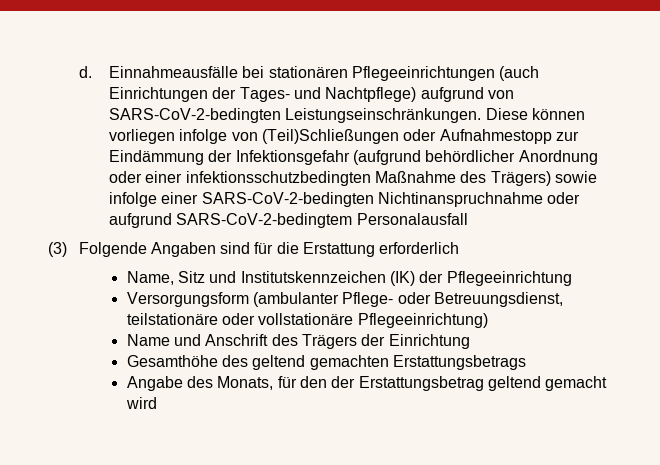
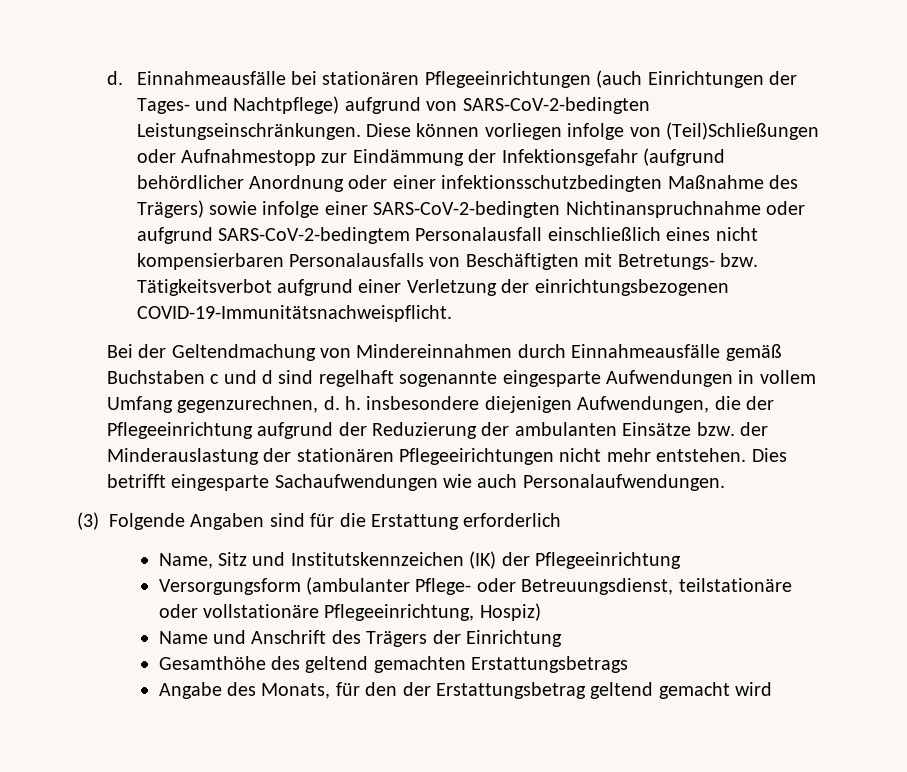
- Diese können vorliegen infolge von (Teil)Schließungen oder Aufnahmestopp zur Eindämmung der Infektionsgefahr (aufgrund behördlicher Anordnung oder einer infektionsschutzbedingten Maßnahme des Trägers) sowie infolge einer SARS-CoV-2-bedingten Nichtinanspruchnahme oder aufgrund SARS-CoV-2-bedingtem Personalausfall
+ Diese können vorliegen infolge von (Teil)Schließungen oder Aufnahmestopp zur Eindämmung der Infektionsgefahr (aufgrund behördlicher Anordnung oder einer infektionsschutzbedingten Maßnahme des Trägers) sowie infolge einer SARS-CoV-2-bedingten Nichtinanspruchnahme oder aufgrund SARS-CoV-2-bedingtem Personalausfall einschließlich eines nicht kompensierbaren Personalausfalls von Beschäftigten mit Betretungs- bzw. Tätigkeitsverbot aufgrund einer Verletzung der einrichtungsbezogenen COVID-19-Immunitätsnachweispflicht.
+ Bei der Geltendmachung von Mindereinnahmen durch Einnahmeausfälle gemäß Buchstaben c und d sind regelhaft sogenannte eingesparte Aufwendungen in vollem Umfang gegenzurechnen, d. h. insbesondere diejenigen Aufwendungen, die der Pflegeeinrichtung aufgrund der Reduzierung der ambulanten Einsätze bzw. der Minderauslastung der stationären Pflegeeirichtungen nicht mehr entstehen. Dies betrifft eingesparte Sachaufwendungen wie auch Personalaufwendungen.
- Versorgungsform (ambulanter Pflege- oder Betreuungsdienst, teilstationäre oder vollstationäre Pflegeeinrichtung)
+ Versorgungsform (ambulanter Pflege- oder Betreuungsdienst, teilstationäre oder vollstationäre Pflegeeinrichtung, Hospiz)

